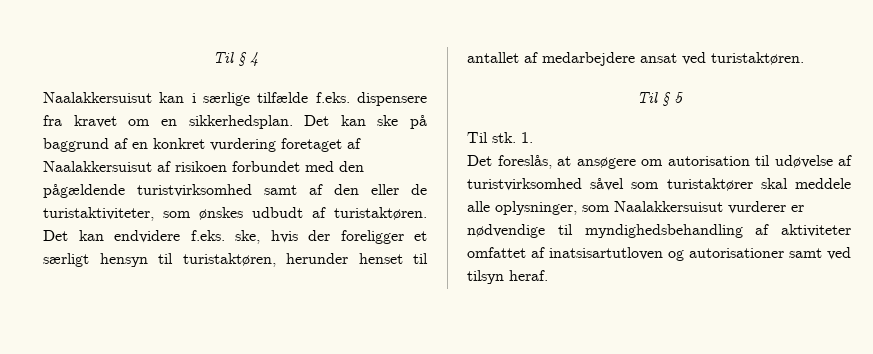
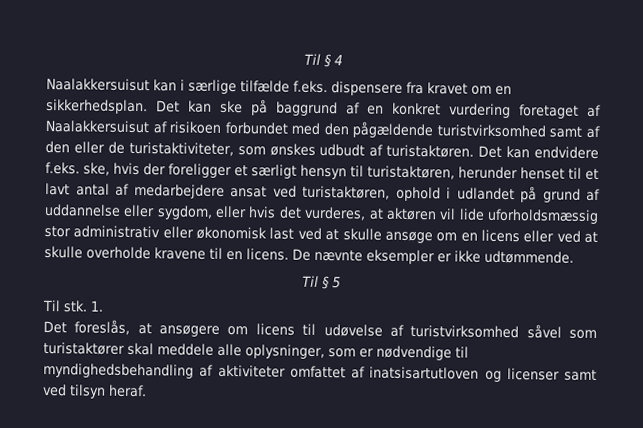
- Det kan endvidere f.eks. ske, hvis der foreligger et særligt hensyn til turistaktøren, herunder henset til antallet af medarbejdere ansat ved turistaktøren.
+ Det kan endvidere f.eks. ske, hvis der foreligger et særligt hensyn til turistaktøren, herunder henset til et lavt antal af medarbejdere ansat ved turistaktøren, ophold i udlandet på grund af uddannelse eller sygdom, eller hvis det vurderes, at aktøren vil lide uforholdsmæssig stor administrativ eller økonomisk last ved at skulle ansøge om en licens eller ved at skulle overholde kravene til en licens. De nævnte eksempler er ikke udtømmende.
- Det foreslås, at ansøgere om autorisation til udøvelse af turistvirksomhed såvel som turistaktører skal meddele alle oplysninger, som Naalakkersuisut vurderer er nødvendige til myndighedsbehandling af aktiviteter omfattet af inatsisartutloven og autorisationer samt ved tilsyn heraf.
+ Det foreslås, at ansøgere om licens til udøvelse af turistvirksomhed såvel som turistaktører skal meddele alle oplysninger, som er nødvendige til myndighedsbehandling af aktiviteter omfattet af inatsisartutloven og licenser samt ved tilsyn heraf.

